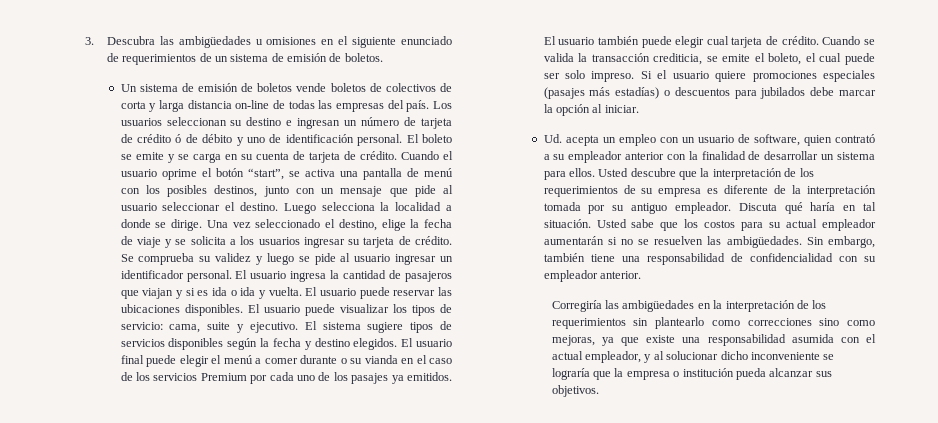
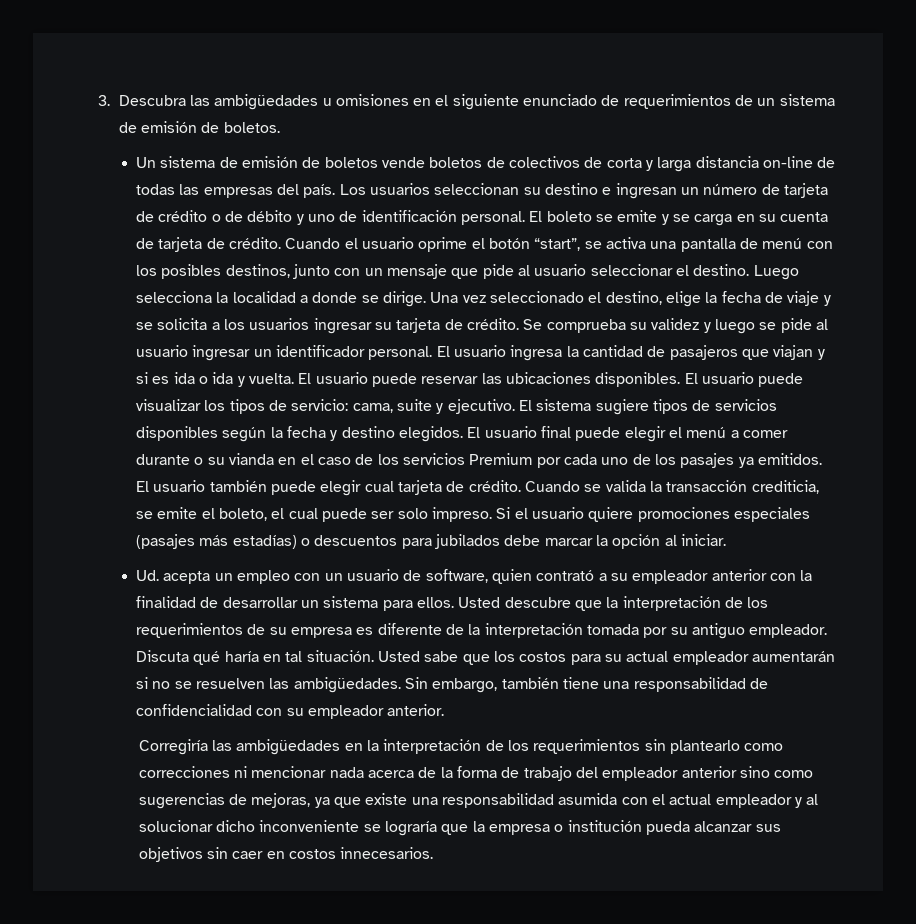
- Los usuarios seleccionan su destino e ingresan un número de tarjeta de crédito ó de débito y uno de identificación personal.
+ Los usuarios seleccionan su destino e ingresan un número de tarjeta de crédito o de débito y uno de identificación personal.
- Corregiría las ambigüedades en la interpretación de los requerimientos sin plantearlo como correcciones sino como mejoras, ya que existe una responsabilidad asumida con el actual empleador, y al solucionar dicho inconveniente se lograría que la empresa o institución pueda alcanzar sus objetivos.
+ Corregiría las ambigüedades en la interpretación de los requerimientos sin plantearlo como correcciones ni mencionar nada acerca de la forma de trabajo del empleador anterior sino como sugerencias de mejoras, ya que existe una responsabilidad asumida con el actual empleador y al solucionar dicho inconveniente se lograría que la empresa o institución pueda alcanzar sus objetivos sin caer en costos innecesarios.

